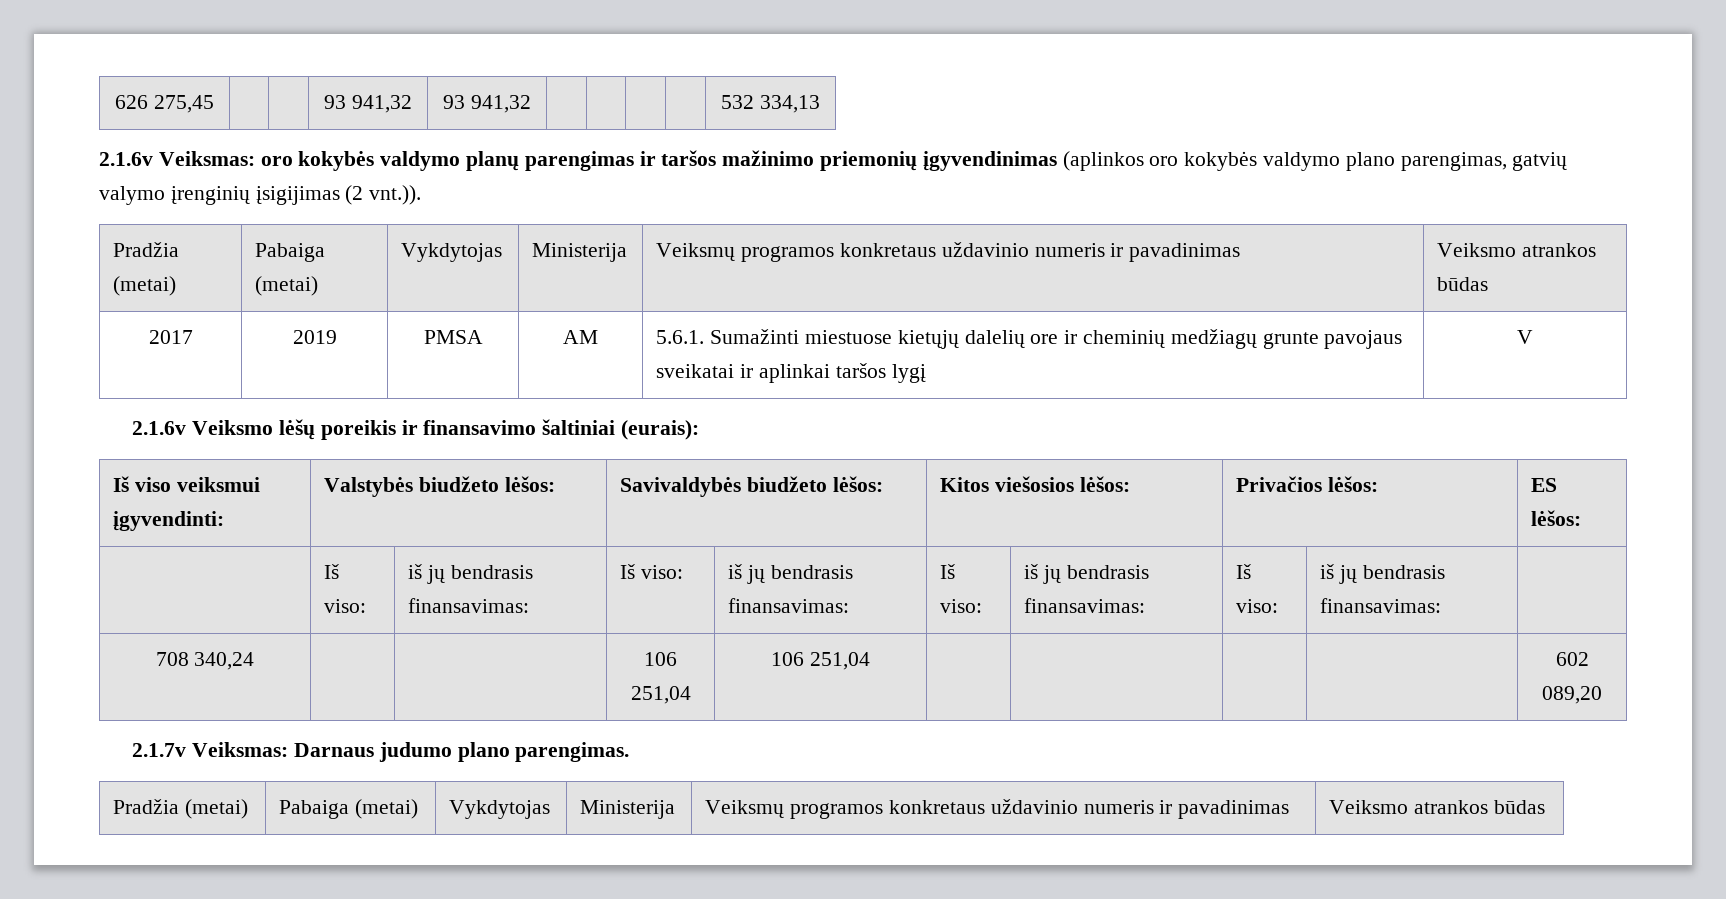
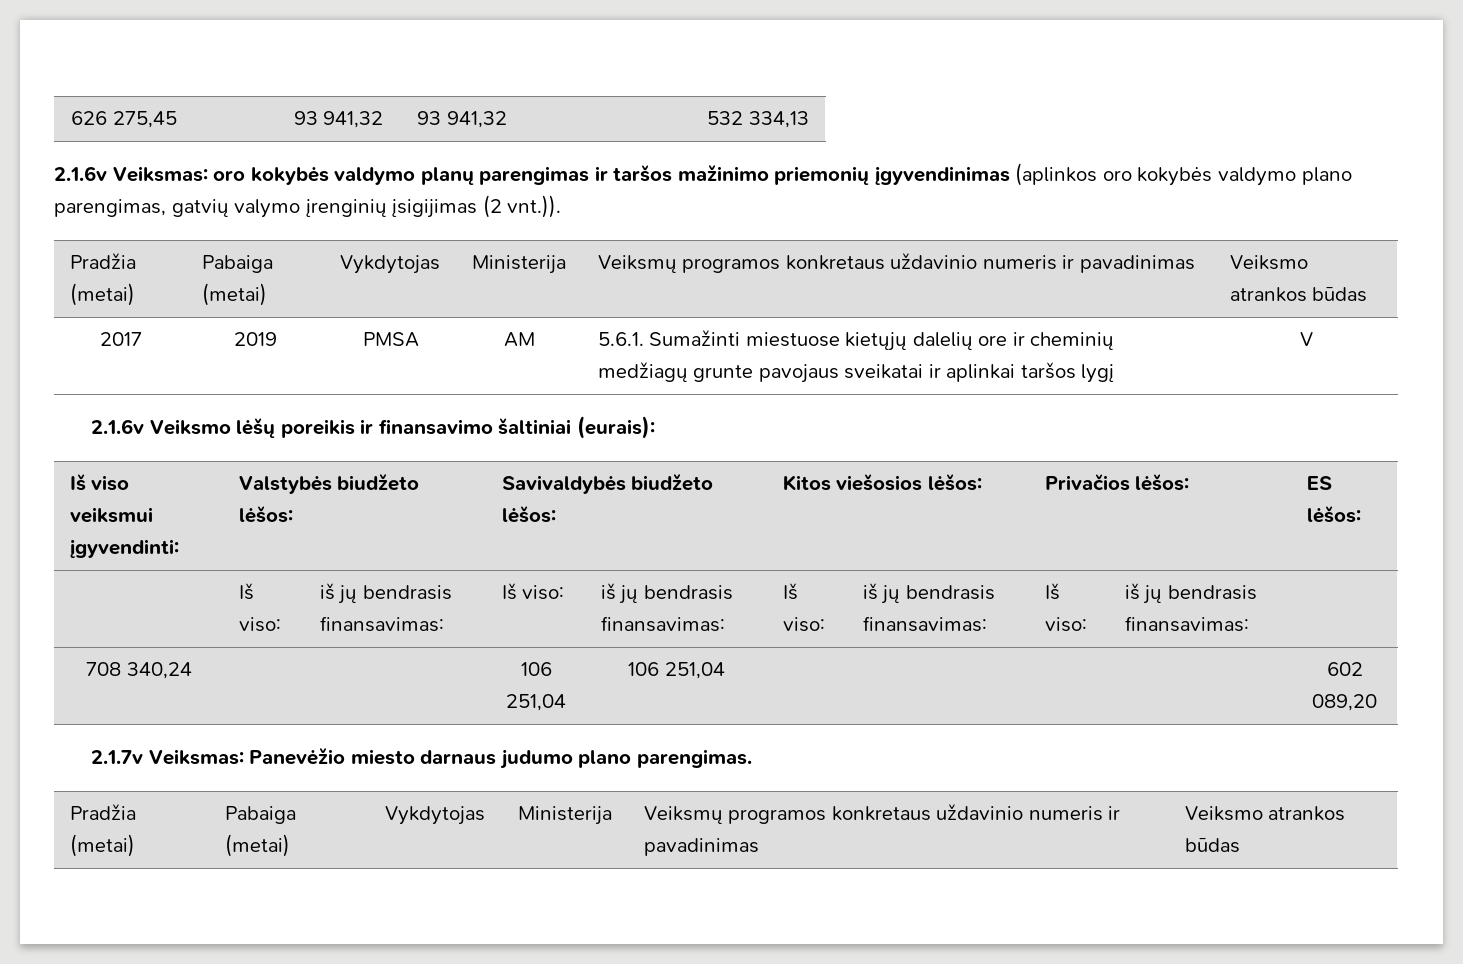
- 2.1.7v Veiksmas: Darnaus judumo plano parengimas.
+ 2.1.7v Veiksmas: Panevėžio miesto darnaus judumo plano parengimas.

